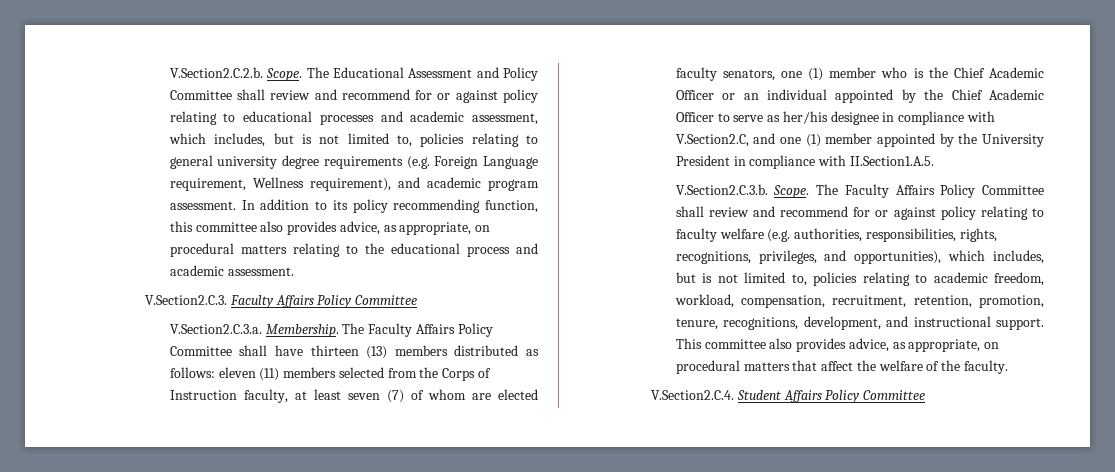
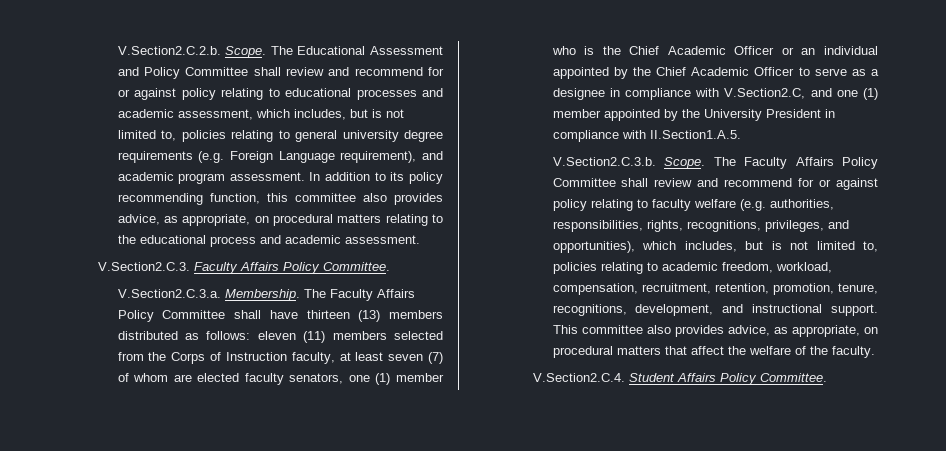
- The Educational Assessment and Policy Committee shall review and recommend for or against policy relating to educational processes and academic assessment, which includes, but is not limited to, policies relating to general university degree requirements (e.g. Foreign Language requirement, Wellness requirement), and academic program assessment.
+ The Educational Assessment and Policy Committee shall review and recommend for or against policy relating to educational processes and academic assessment, which includes, but is not limited to, policies relating to general university degree requirements (e.g. Foreign Language requirement), and academic program assessment.
- V.Section2.C.3. Faculty Affairs Policy Committee
+ V.Section2.C.3. Faculty Affairs Policy Committee.
- eleven (11) members selected from the Corps of Instruction faculty, at least seven (7) of whom are elected faculty senators, one (1) member who is the Chief Academic Officer or an individual appointed by the Chief Academic Officer to serve as her/his designee in compliance with V.Section2.C, and one (1) member appointed by the University President in compliance with II.Section1.A.5.
+ eleven (11) members selected from the Corps of Instruction faculty, at least seven (7) of whom are elected faculty senators, one (1) member who is the Chief Academic Officer or an individual appointed by the Chief Academic Officer to serve as a designee in compliance with V.Section2.C, and one (1) member appointed by the University President in compliance with II.Section1.A.5.
- V.Section2.C.4. Student Affairs Policy Committee
+ V.Section2.C.4. Student Affairs Policy Committee.

